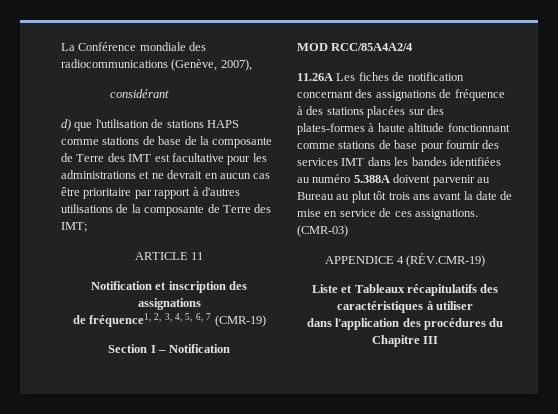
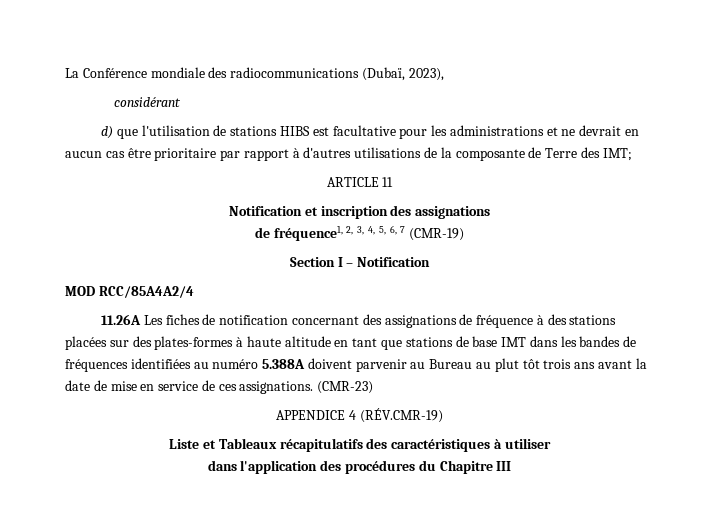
- La Conférence mondiale des radiocommunications (Genève, 2007),
+ La Conférence mondiale des radiocommunications (Dubaï, 2023),
- d) que l'utilisation de stations HAPS comme stations de base de la composante de Terre des IMT est facultative pour les administrations et ne devrait en aucun cas être prioritaire par rapport à d'autres utilisations de la composante de Terre des IMT;
+ d) que l'utilisation de stations HIBS est facultative pour les administrations et ne devrait en aucun cas être prioritaire par rapport à d'autres utilisations de la composante de Terre des IMT;
- 11.26A Les fiches de notification concernant des assignations de fréquence à des stations placées sur des plates-formes à haute altitude fonctionnant comme stations de base pour fournir des services IMT dans les bandes identifiées au numéro 5.388A doivent parvenir au Bureau au plut tôt trois ans avant la date de mise en service de ces assignations.
+ 11.26A Les fiches de notification concernant des assignations de fréquence à des stations placées sur des plates-formes à haute altitude en tant que stations de base IMT dans les bandes de fréquences identifiées au numéro 5.388A doivent parvenir au Bureau au plut tôt trois ans avant la date de mise en service de ces assignations.
- (CMR-03)
+ (CMR-23)

